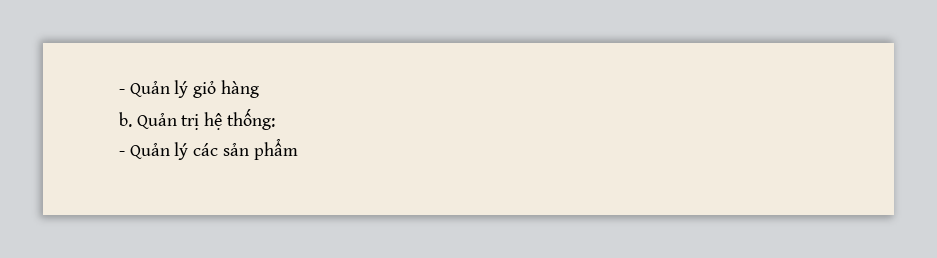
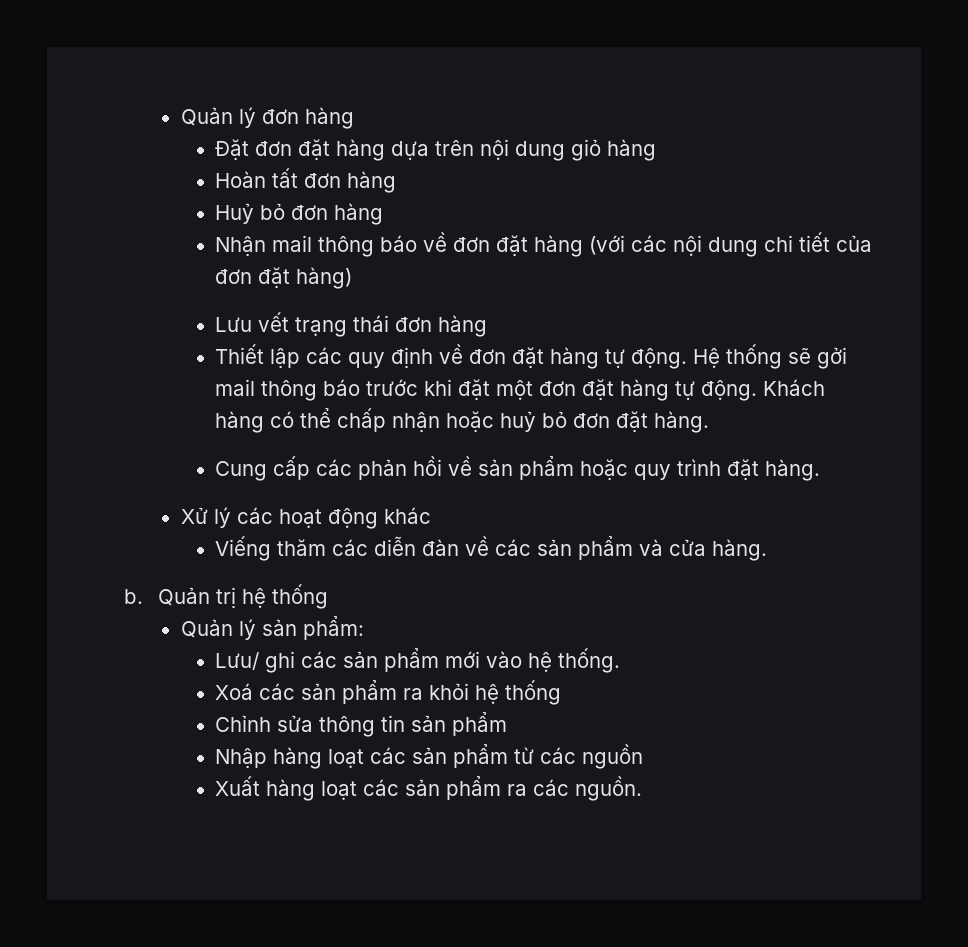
- - Quản lý giỏ hàng
- b. Quản trị hệ thống:
- - Quản lý các sản phẩm
+ Quản lý đơn hàng
+ Đặt đơn đặt hàng dựa trên nội dung giỏ hàng
+ Hoàn tất đơn hàng
+ Huỷ bỏ đơn hàng
+ Nhận mail thông báo về đơn đặt hàng (với các nội dung chi tiết của đơn đặt hàng)
+ Lưu vết trạng thái đơn hàng
+ Thiết lập các quy định về đơn đặt hàng tự động. Hệ thống sẽ gởi mail thông báo trước khi đặt một đơn đặt hàng tự động. Khách hàng có thể chấp nhận hoặc huỷ bỏ đơn đặt hàng.
+ Cung cấp các phản hồi về sản phẩm hoặc quy trình đặt hàng.
+ Xử lý các hoạt động khác
+ Viếng thăm các diễn đàn về các sản phẩm và cửa hàng.
+ b. Quản trị hệ thống
+ Quản lý sản phẩm:
+ Lưu/ ghi các sản phẩm mới vào hệ thống.
+ Xoá các sản phẩm ra khỏi hệ thống
+ Chỉnh sửa thông tin sản phẩm
+ Nhập hàng loạt các sản phẩm từ các nguồn
+ Xuất hàng loạt các sản phẩm ra các nguồn.

